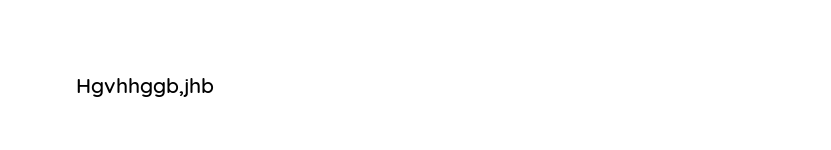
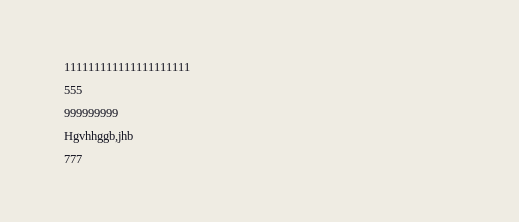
+ 111111111111111111111
+ 555
+ 999999999
+ 777

